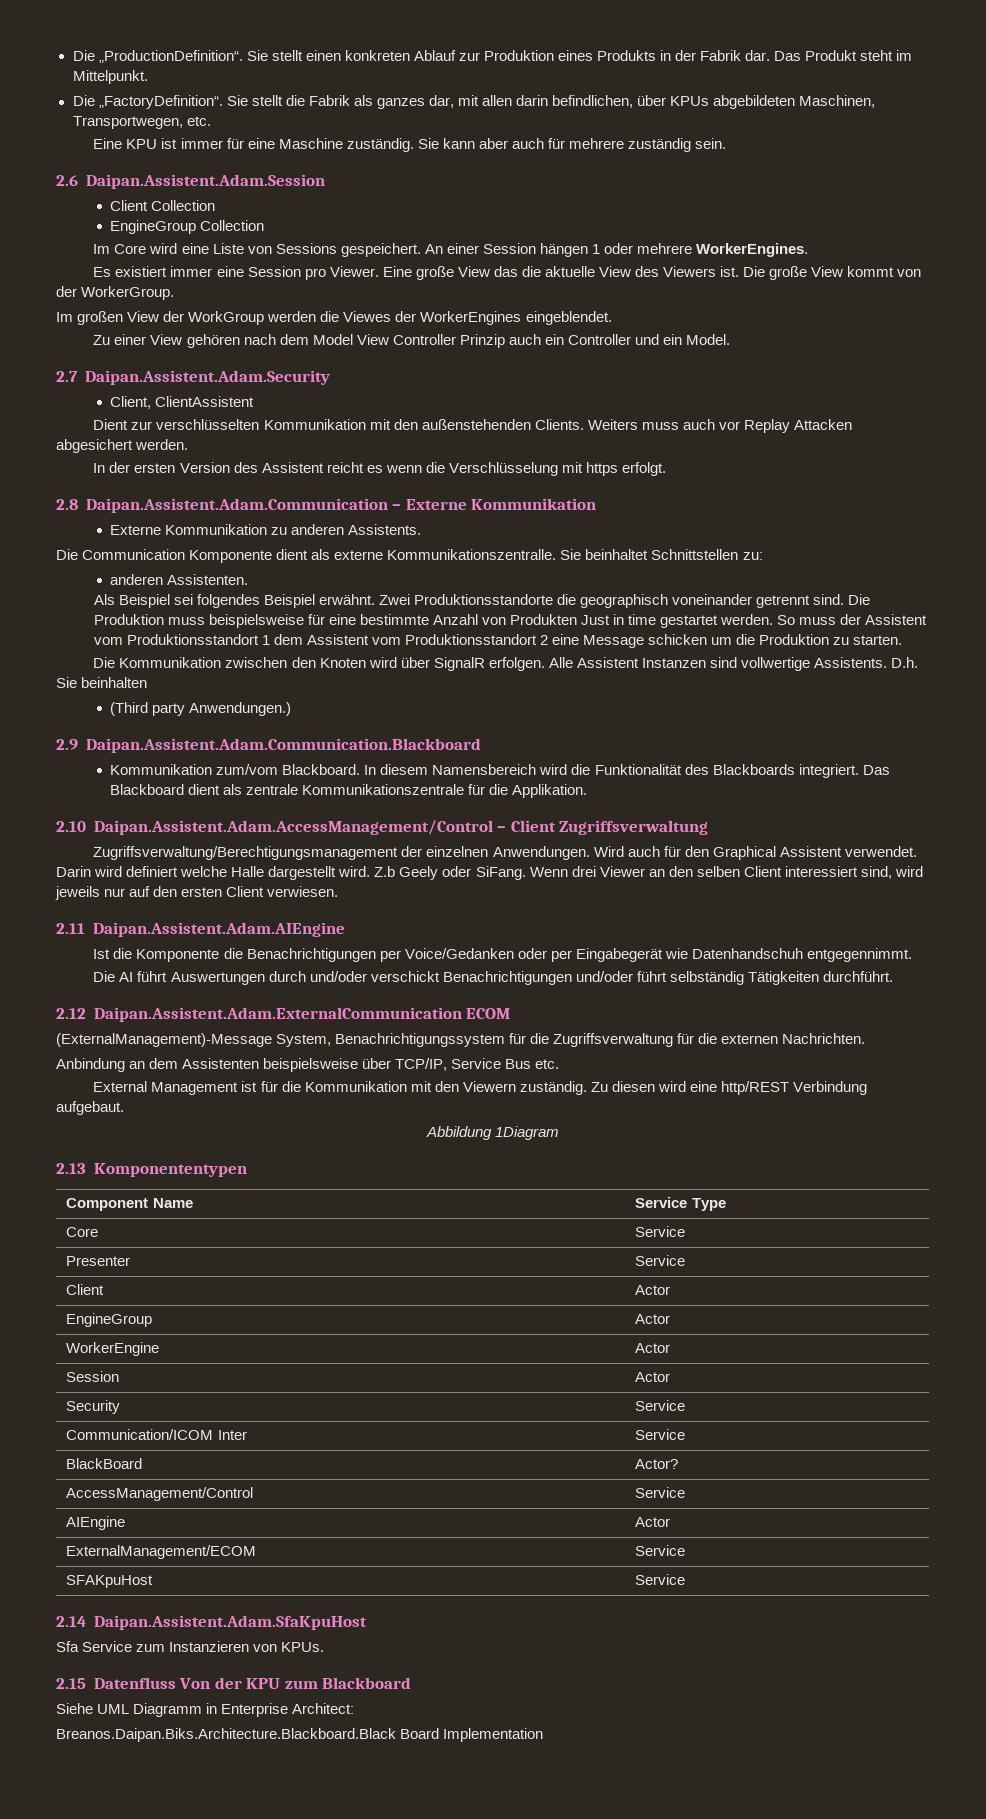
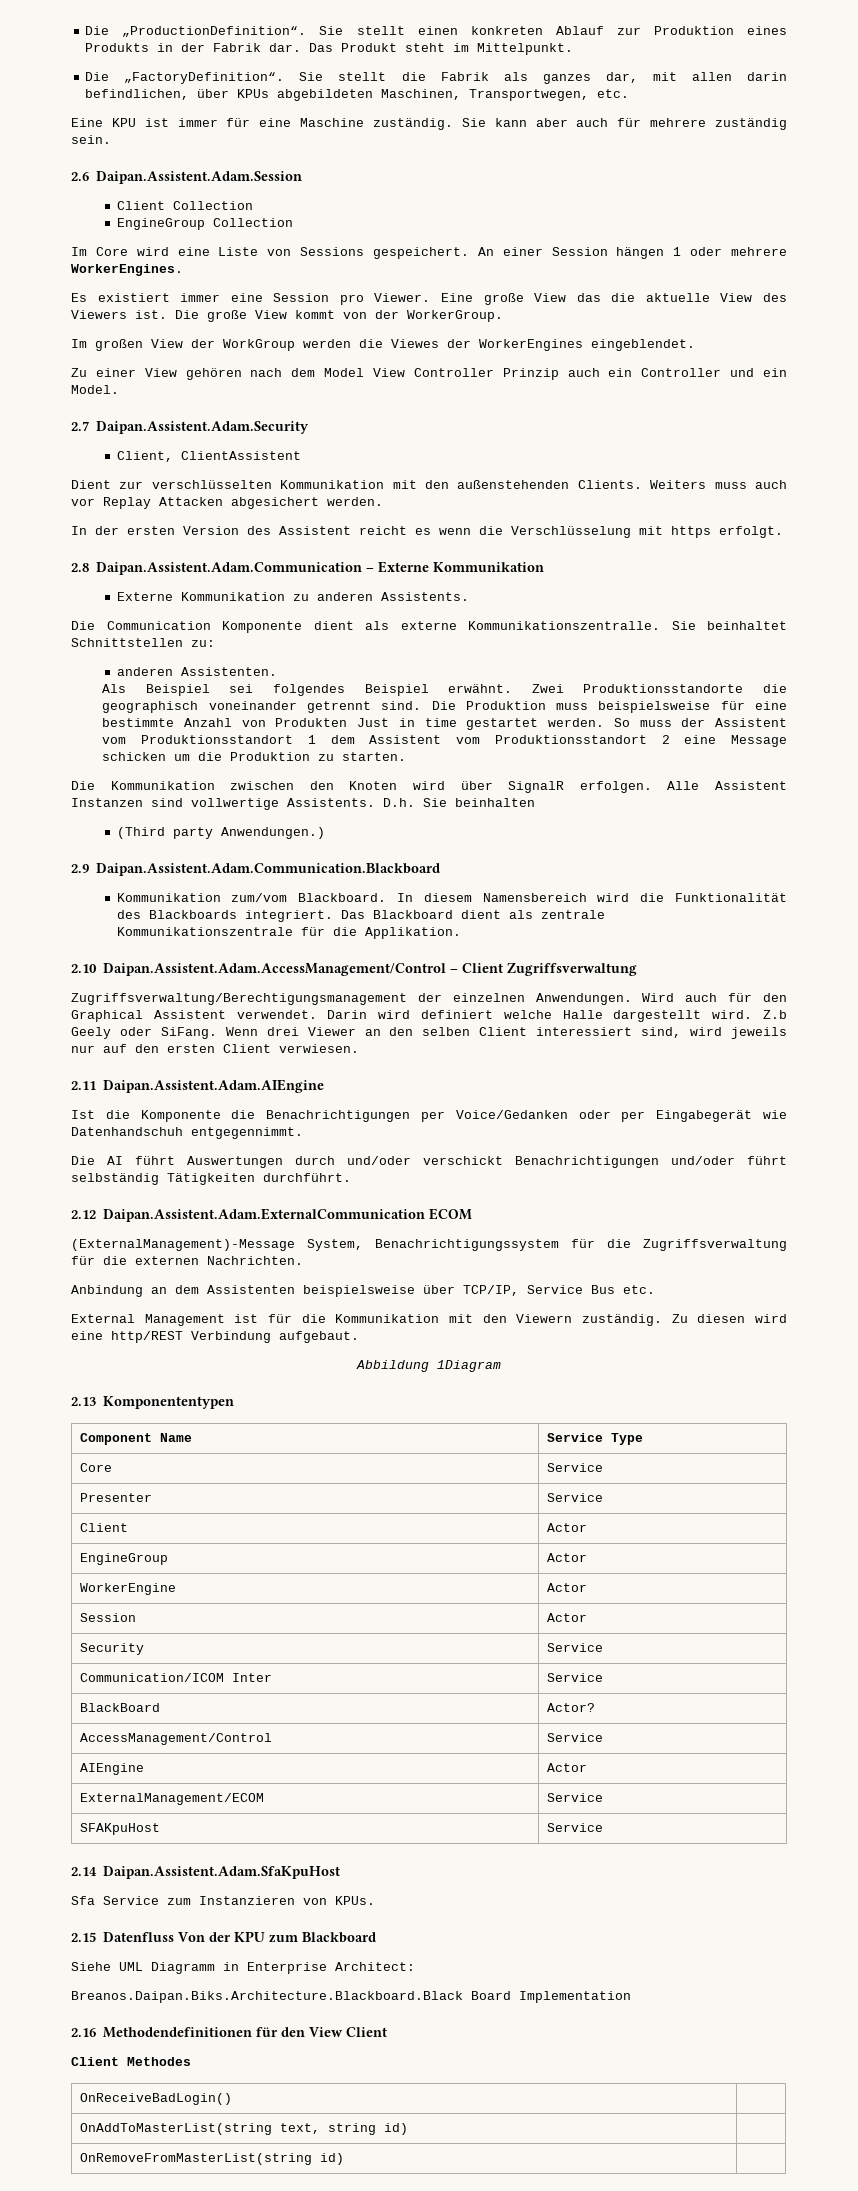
+ 2.16 Methodendefinitionen für den View Client
+ Client Methodes
+ OnReceiveBadLogin() |
+ OnAddToMasterList(string text, string id) |
+ OnRemoveFromMasterList(string id) |

